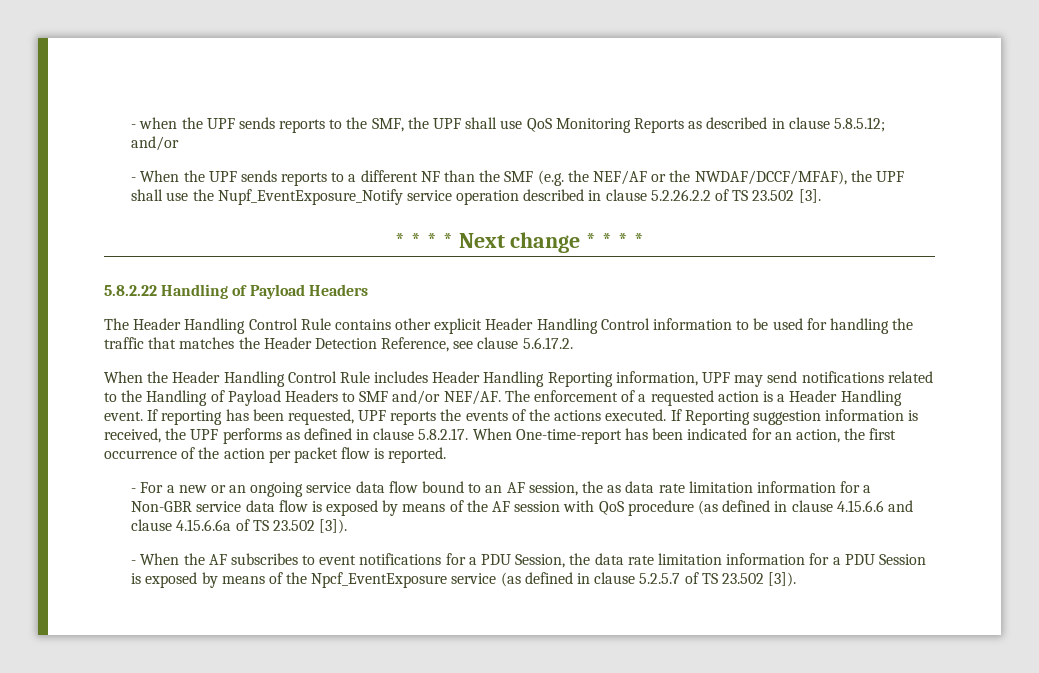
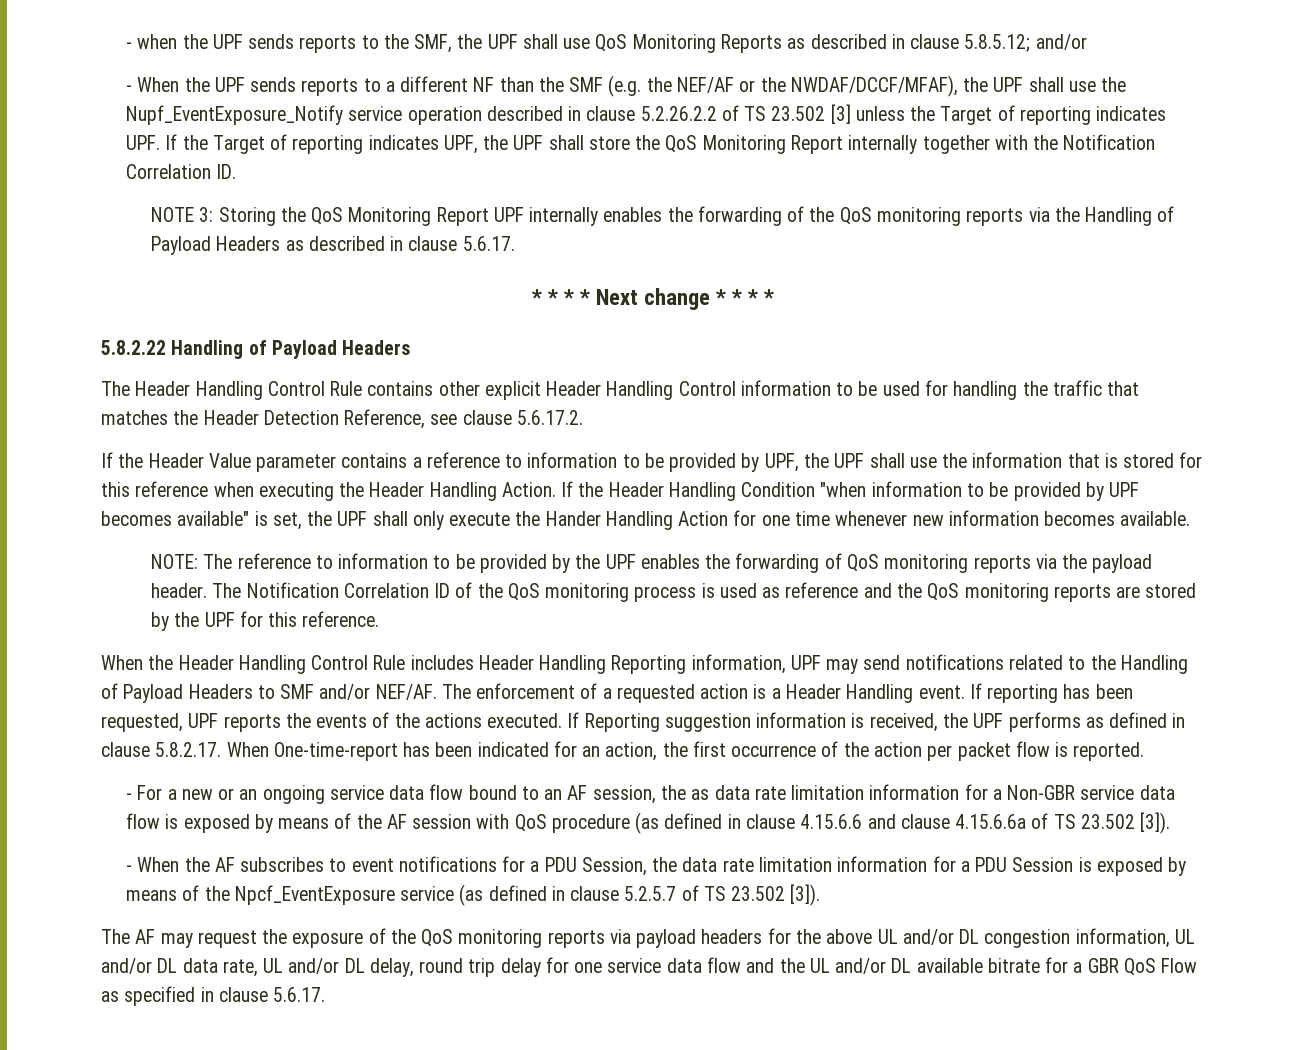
- - When the UPF sends reports to a different NF than the SMF (e.g. the NEF/AF or the NWDAF/DCCF/MFAF), the UPF shall use the Nupf_EventExposure_Notify service operation described in clause 5.2.26.2.2 of TS 23.502 [3].
+ - When the UPF sends reports to a different NF than the SMF (e.g. the NEF/AF or the NWDAF/DCCF/MFAF), the UPF shall use the Nupf_EventExposure_Notify service operation described in clause 5.2.26.2.2 of TS 23.502 [3] unless the Target of reporting indicates UPF. If the Target of reporting indicates UPF, the UPF shall store the QoS Monitoring Report internally together with the Notification Correlation ID.
+ NOTE 3: Storing the QoS Monitoring Report UPF internally enables the forwarding of the QoS monitoring reports via the Handling of Payload Headers as described in clause 5.6.17.
+ If the Header Value parameter contains a reference to information to be provided by UPF, the UPF shall use the information that is stored for this reference when executing the Header Handling Action. If the Header Handling Condition "when information to be provided by UPF becomes available" is set, the UPF shall only execute the Hander Handling Action for one time whenever new information becomes available.
+ NOTE: The reference to information to be provided by the UPF enables the forwarding of QoS monitoring reports via the payload header. The Notification Correlation ID of the QoS monitoring process is used as reference and the QoS monitoring reports are stored by the UPF for this reference.
+ The AF may request the exposure of the QoS monitoring reports via payload headers for the above UL and/or DL congestion information, UL and/or DL data rate, UL and/or DL delay, round trip delay for one service data flow and the UL and/or DL available bitrate for a GBR QoS Flow as specified in clause 5.6.17.

